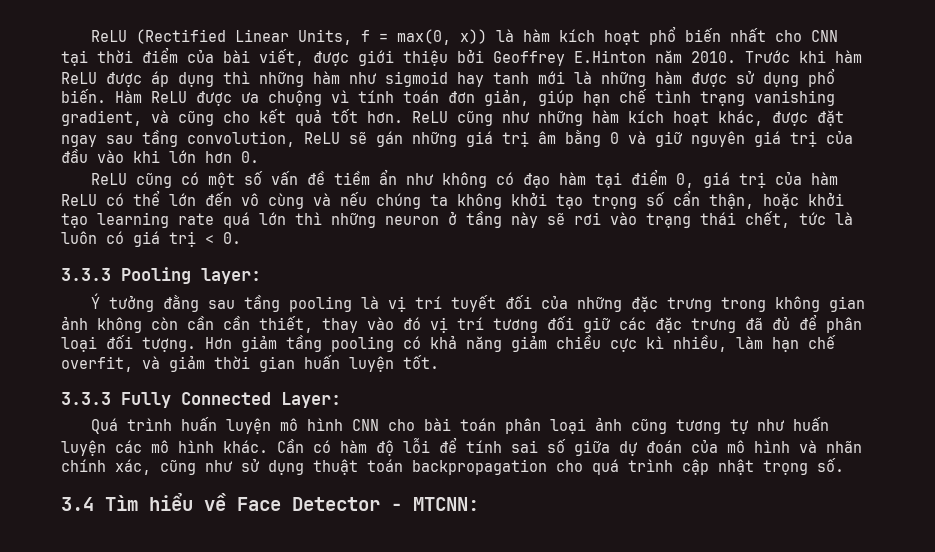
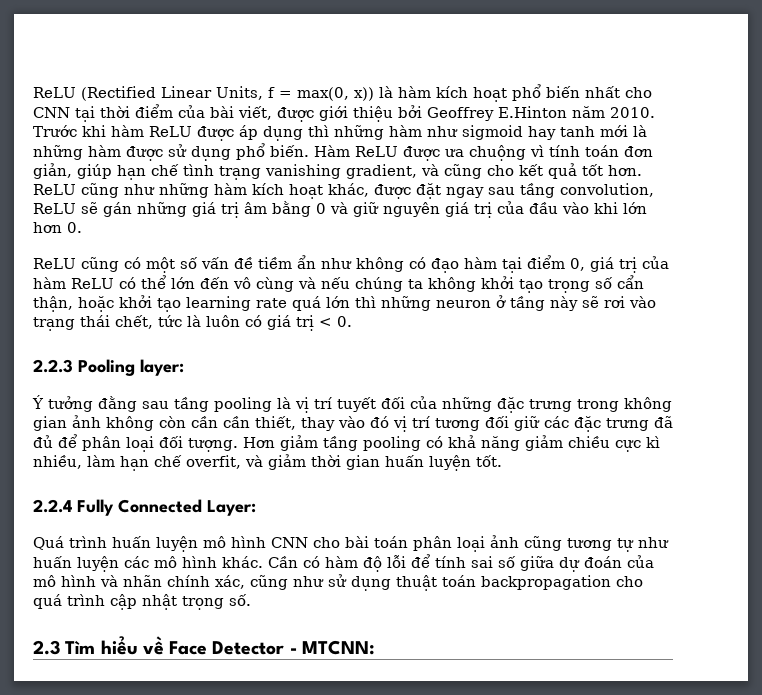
- 3.3.3 Pooling layer:
+ 2.2.3 Pooling layer:
- 3.3.3 Fully Connected Layer:
+ 2.2.4 Fully Connected Layer:
- 3.4 Tìm hiểu về Face Detector - MTCNN:
+ 2.3 Tìm hiểu về Face Detector - MTCNN:

